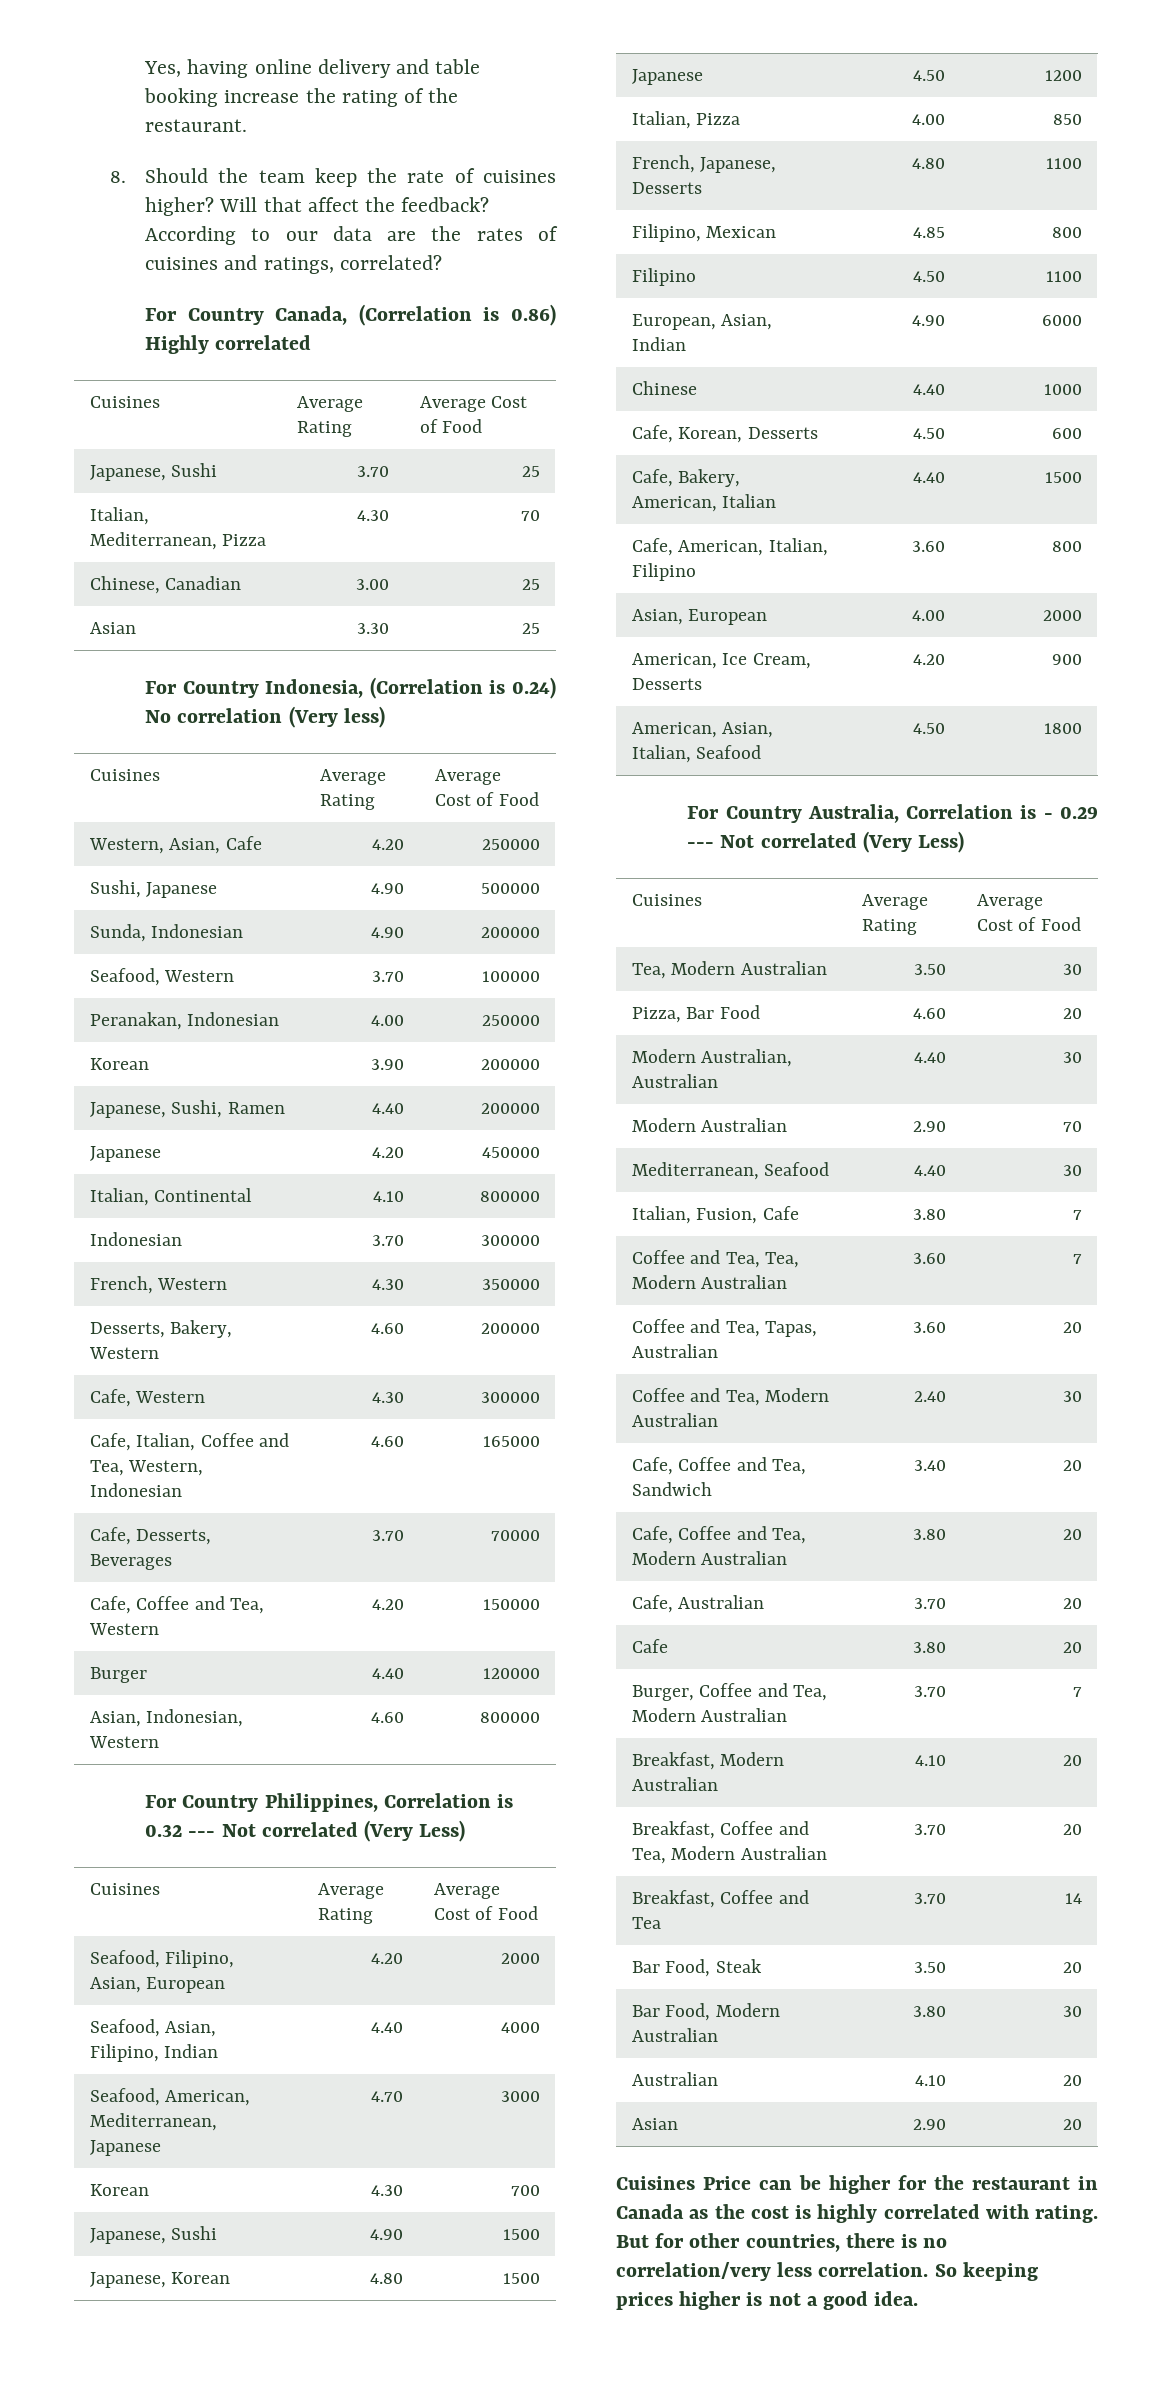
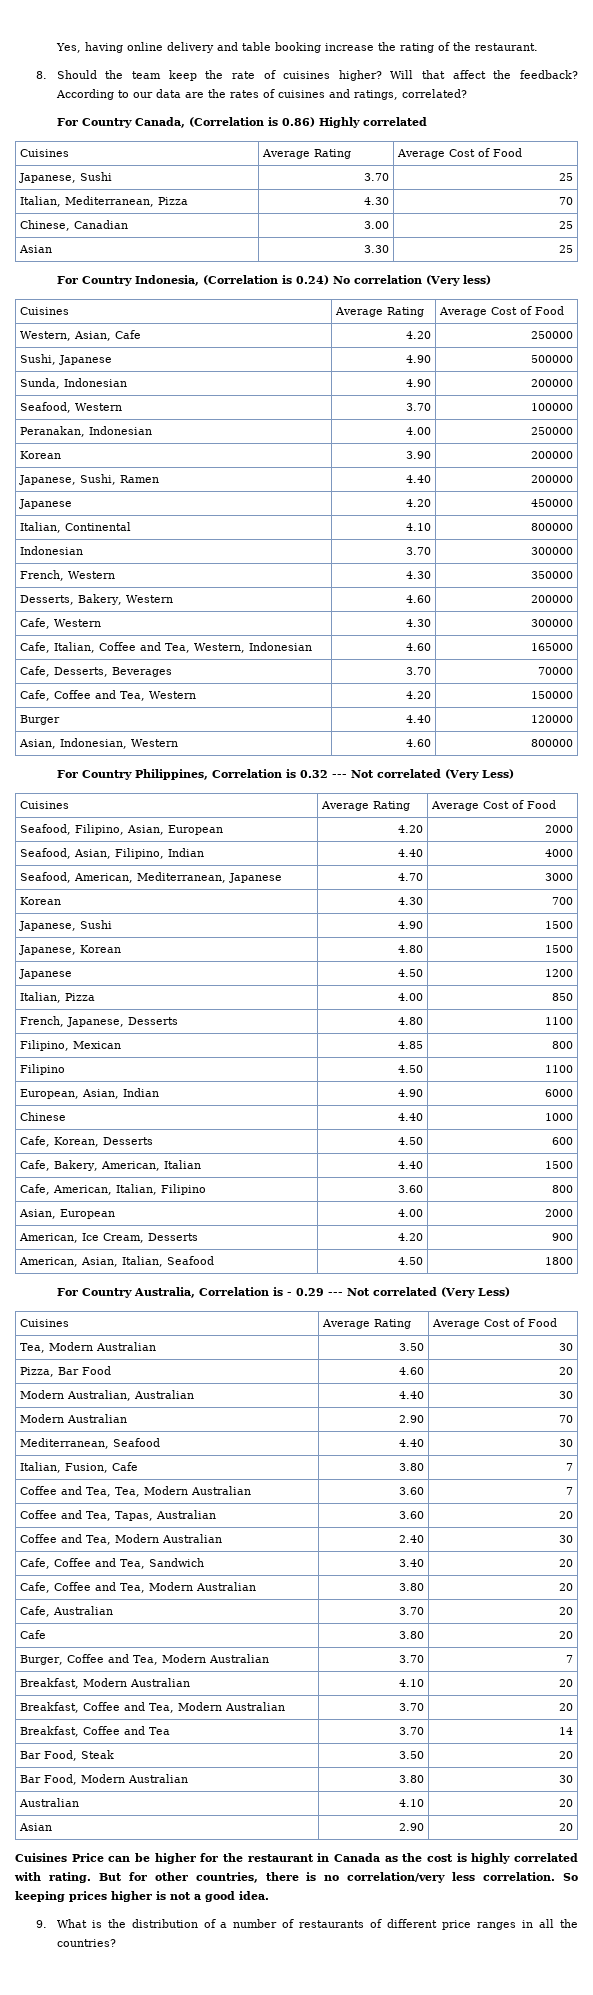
+ 9. What is the distribution of a number of restaurants of different price ranges in all the countries?

